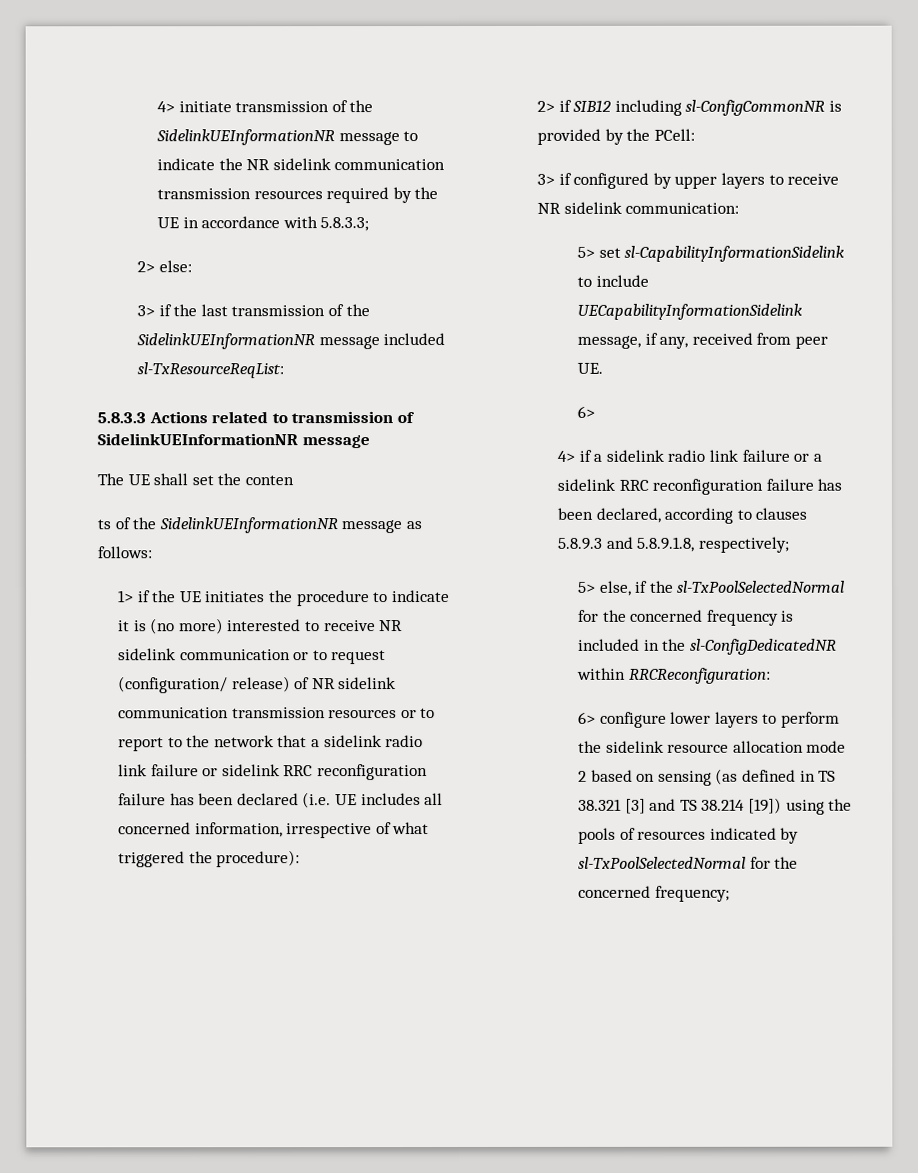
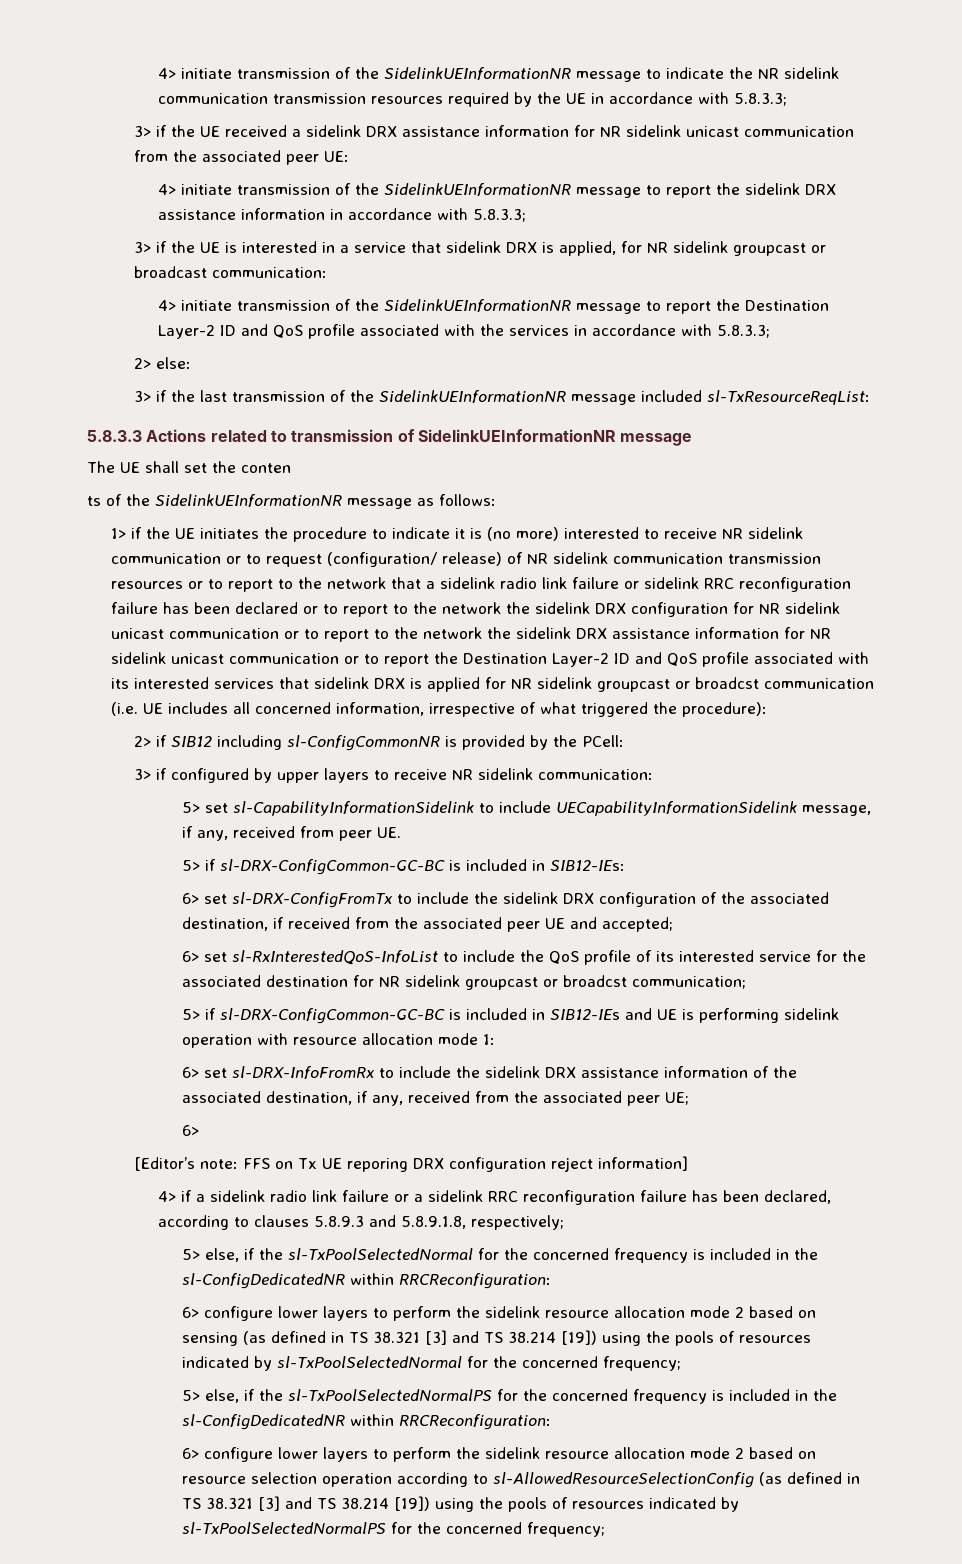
+ 3> if the UE received a sidelink DRX assistance information for NR sidelink unicast communication from the associated peer UE:
+ 4> initiate transmission of the SidelinkUEInformationNR message to report the sidelink DRX assistance information in accordance with 5.8.3.3;
+ 3> if the UE is interested in a service that sidelink DRX is applied, for NR sidelink groupcast or broadcast communication:
+ 4> initiate transmission of the SidelinkUEInformationNR message to report the Destination Layer-2 ID and QoS profile associated with the services in accordance with 5.8.3.3;
- 1> if the UE initiates the procedure to indicate it is (no more) interested to receive NR sidelink communication or to request (configuration/ release) of NR sidelink communication transmission resources or to report to the network that a sidelink radio link failure or sidelink RRC reconfiguration failure has been declared (i.e. UE includes all concerned information, irrespective of what triggered the procedure):
+ 1> if the UE initiates the procedure to indicate it is (no more) interested to receive NR sidelink communication or to request (configuration/ release) of NR sidelink communication transmission resources or to report to the network that a sidelink radio link failure or sidelink RRC reconfiguration failure has been declared or to report to the network the sidelink DRX configuration for NR sidelink unicast communication or to report to the network the sidelink DRX assistance information for NR sidelink unicast communication or to report the Destination Layer-2 ID and QoS profile associated with its interested services that sidelink DRX is applied for NR sidelink groupcast or broadcst communication (i.e. UE includes all concerned information, irrespective of what triggered the procedure):
  5> set sl-CapabilityInformationSidelink to include UECapabilityInformationSidelink message, if any, received from peer UE.
+ 5> if sl-DRX-ConfigCommon-GC-BC is included in SIB12-IEs:
+ 6> set sl-DRX-ConfigFromTx to include the sidelink DRX configuration of the associated destination, if received from the associated peer UE and accepted;
+ 6> set sl-RxInterestedQoS-InfoList to include the QoS profile of its interested service for the associated destination for NR sidelink groupcast or broadcst communication;
+ 5> if sl-DRX-ConfigCommon-GC-BC is included in SIB12-IEs and UE is performing sidelink operation with resource allocation mode 1:
+ 6> set sl-DRX-InfoFromRx to include the sidelink DRX assistance information of the associated destination, if any, received from the associated peer UE;
  6>
+ [Editor’s note: FFS on Tx UE reporing DRX configuration reject information]
+ 5> else, if the sl-TxPoolSelectedNormalPS for the concerned frequency is included in the sl-ConfigDedicatedNR within RRCReconfiguration:
+ 6> configure lower layers to perform the sidelink resource allocation mode 2 based on resource selection operation according to sl-AllowedResourceSelectionConfig (as defined in TS 38.321 [3] and TS 38.214 [19]) using the pools of resources indicated by sl-TxPoolSelectedNormalPS for the concerned frequency;

